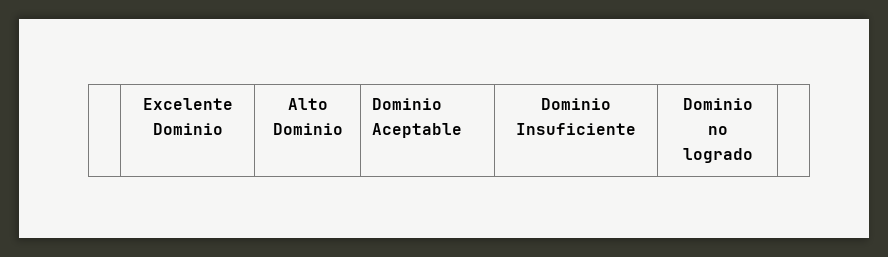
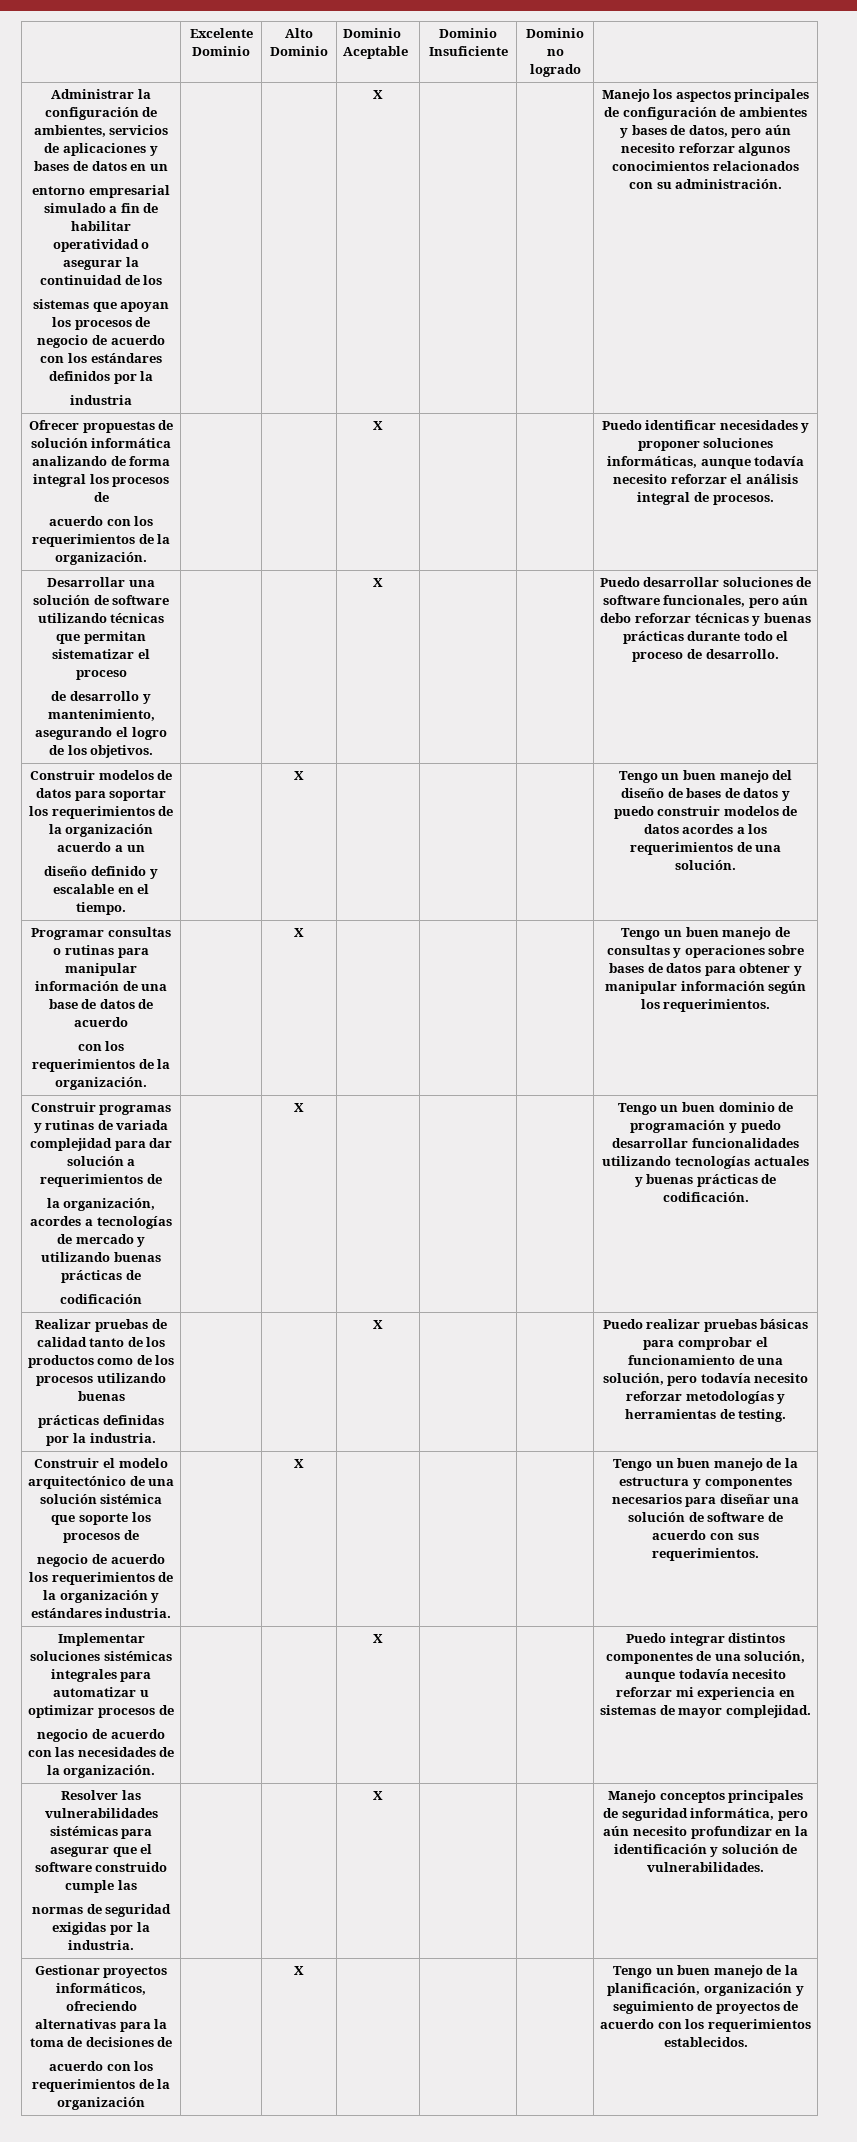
+ Administrar la configuración de ambientes, servicios de aplicaciones y bases de datos en un
+ entorno empresarial simulado a fin de habilitar operatividad o asegurar la continuidad de los
+ sistemas que apoyan los procesos de negocio de acuerdo con los estándares definidos por la
+ industria | | | X | | | Manejo los aspectos principales de configuración de ambientes y bases de datos, pero aún necesito reforzar algunos conocimientos relacionados con su administración.
+ Ofrecer propuestas de solución informática analizando de forma integral los procesos de
+ acuerdo con los requerimientos de la organización. | | | X | | | Puedo identificar necesidades y proponer soluciones informáticas, aunque todavía necesito reforzar el análisis integral de procesos.
+ Desarrollar una solución de software utilizando técnicas que permitan sistematizar el proceso
+ de desarrollo y mantenimiento, asegurando el logro de los objetivos. | | | X | | | Puedo desarrollar soluciones de software funcionales, pero aún debo reforzar técnicas y buenas prácticas durante todo el proceso de desarrollo.
+ Construir modelos de datos para soportar los requerimientos de la organización acuerdo a un
+ diseño definido y escalable en el tiempo. | | X | | | | Tengo un buen manejo del diseño de bases de datos y puedo construir modelos de datos acordes a los requerimientos de una solución.
+ Programar consultas o rutinas para manipular información de una base de datos de acuerdo
+ con los requerimientos de la organización. | | X | | | | Tengo un buen manejo de consultas y operaciones sobre bases de datos para obtener y manipular información según los requerimientos.
+ Construir programas y rutinas de variada complejidad para dar solución a requerimientos de
+ la organización, acordes a tecnologías de mercado y utilizando buenas prácticas de
+ codificación | | X | | | | Tengo un buen dominio de programación y puedo desarrollar funcionalidades utilizando tecnologías actuales y buenas prácticas de codificación.
+ Realizar pruebas de calidad tanto de los productos como de los procesos utilizando buenas
+ prácticas definidas por la industria. | | | X | | | Puedo realizar pruebas básicas para comprobar el funcionamiento de una solución, pero todavía necesito reforzar metodologías y herramientas de testing.
+ Construir el modelo arquitectónico de una solución sistémica que soporte los procesos de
+ negocio de acuerdo los requerimientos de la organización y estándares industria. | | X | | | | Tengo un buen manejo de la estructura y componentes necesarios para diseñar una solución de software de acuerdo con sus requerimientos.
+ Implementar soluciones sistémicas integrales para automatizar u optimizar procesos de
+ negocio de acuerdo con las necesidades de la organización. | | | X | | | Puedo integrar distintos componentes de una solución, aunque todavía necesito reforzar mi experiencia en sistemas de mayor complejidad.
+ Resolver las vulnerabilidades sistémicas para asegurar que el software construido cumple las
+ normas de seguridad exigidas por la industria. | | | X | | | Manejo conceptos principales de seguridad informática, pero aún necesito profundizar en la identificación y solución de vulnerabilidades.
+ Gestionar proyectos informáticos, ofreciendo alternativas para la toma de decisiones de
+ acuerdo con los requerimientos de la organización | | X | | | | Tengo un buen manejo de la planificación, organización y seguimiento de proyectos de acuerdo con los requerimientos establecidos.

